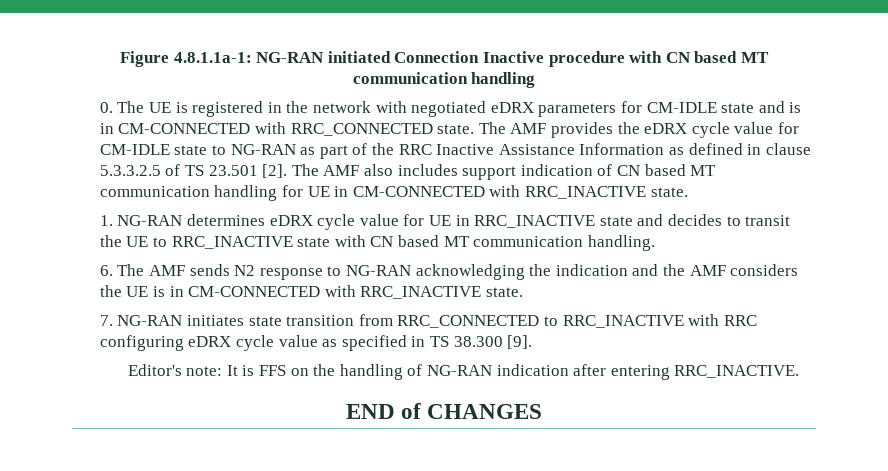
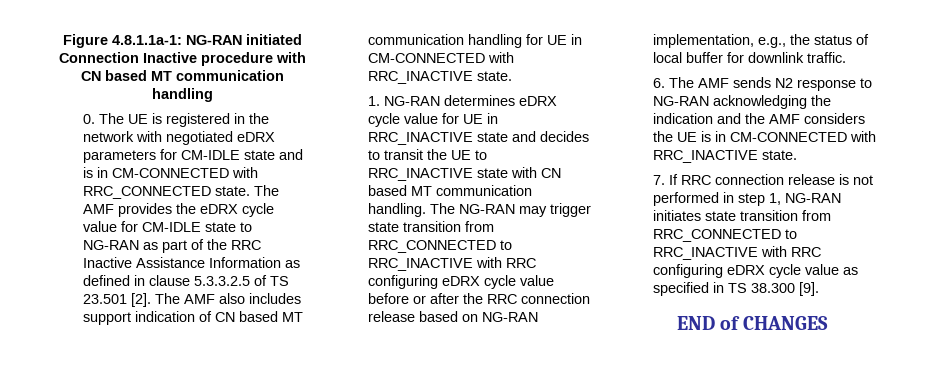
+ The NG-RAN may trigger state transition from RRC_CONNECTED to RRC_INACTIVE with RRC configuring eDRX cycle value before or after the RRC connection release based on NG-RAN implementation, e.g., the status of local buffer for downlink traffic.
- 7. NG-RAN initiates state transition from RRC_CONNECTED to RRC_INACTIVE with RRC configuring eDRX cycle value as specified in TS 38.300 [9].
+ 7. If RRC connection release is not performed in step 1, NG-RAN initiates state transition from RRC_CONNECTED to RRC_INACTIVE with RRC configuring eDRX cycle value as specified in TS 38.300 [9].
- Editor's note: It is FFS on the handling of NG-RAN indication after entering RRC_INACTIVE.

